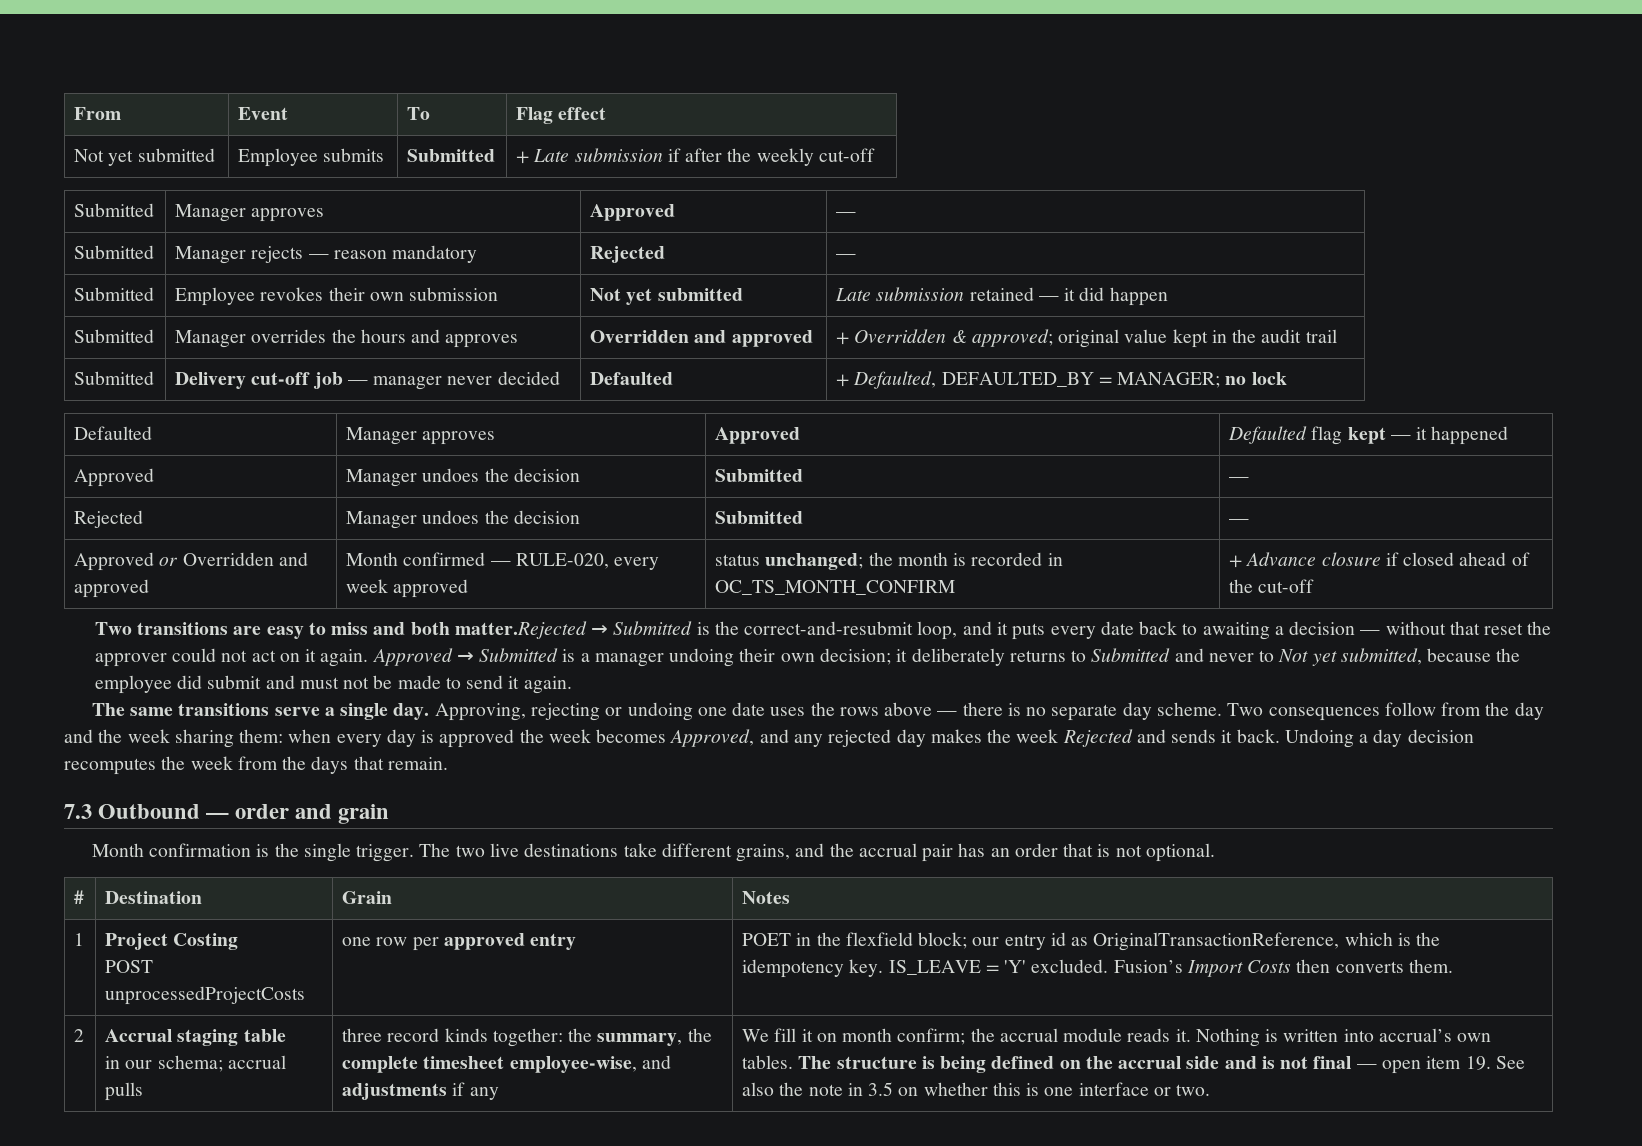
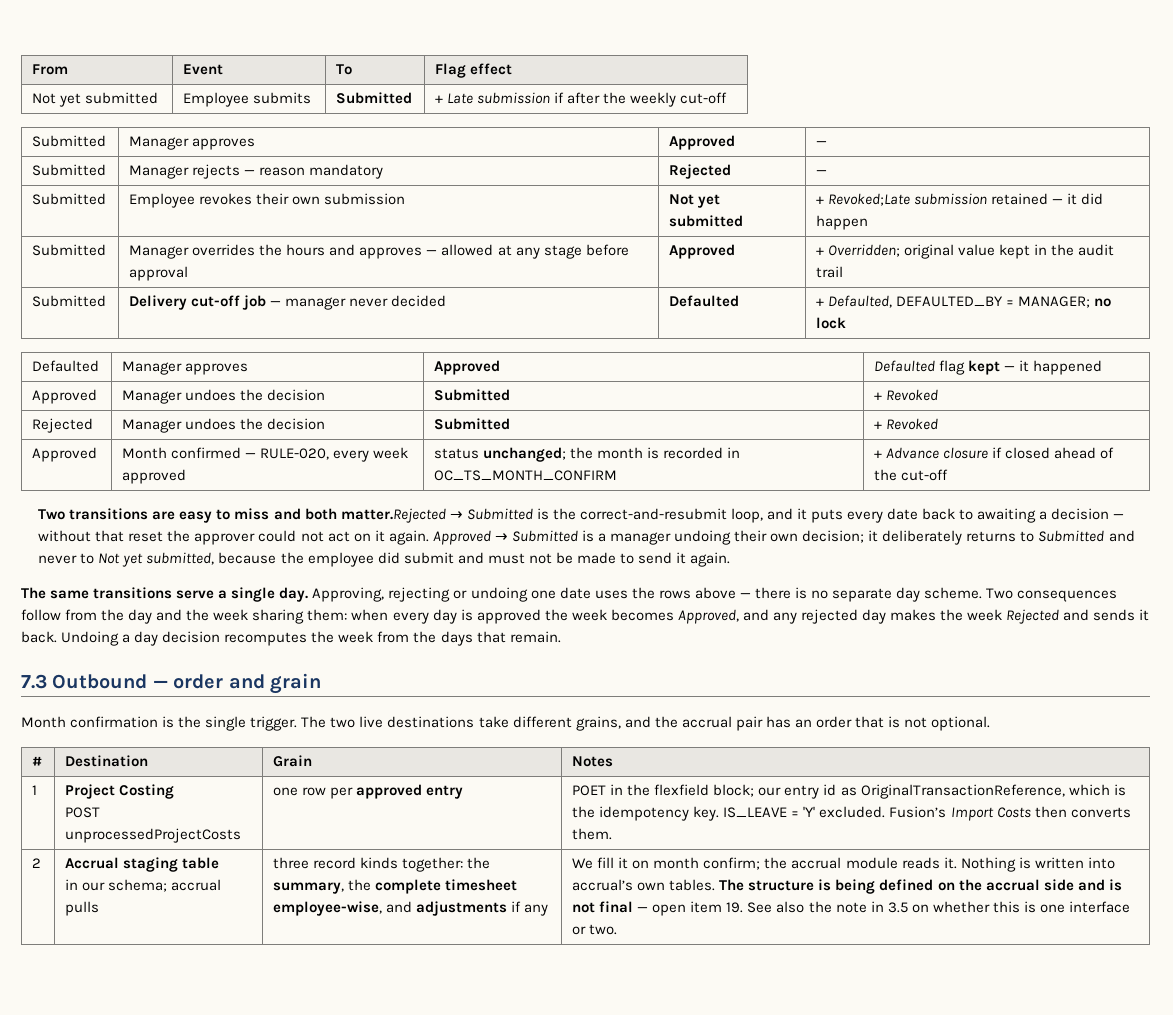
- Submitted | Employee revokes their own submission | Not yet submitted | Late submission retained — it did happen
+ Submitted | Employee revokes their own submission | Not yet submitted | + Revoked;Late submission retained — it did happen
- Submitted | Manager overrides the hours and approves | Overridden and approved | + Overridden & approved; original value kept in the audit trail
+ Submitted | Manager overrides the hours and approves — allowed at any stage before approval | Approved | + Overridden; original value kept in the audit trail
- Approved | Manager undoes the decision | Submitted | —
+ Approved | Manager undoes the decision | Submitted | + Revoked
- Rejected | Manager undoes the decision | Submitted | —
- Approved or Overridden and approved | Month confirmed — RULE-020, every week approved | status unchanged; the month is recorded in OC_TS_MONTH_CONFIRM | + Advance closure if closed ahead of the cut-off
+ Rejected | Manager undoes the decision | Submitted | + Revoked
+ Approved | Month confirmed — RULE-020, every week approved | status unchanged; the month is recorded in OC_TS_MONTH_CONFIRM | + Advance closure if closed ahead of the cut-off

